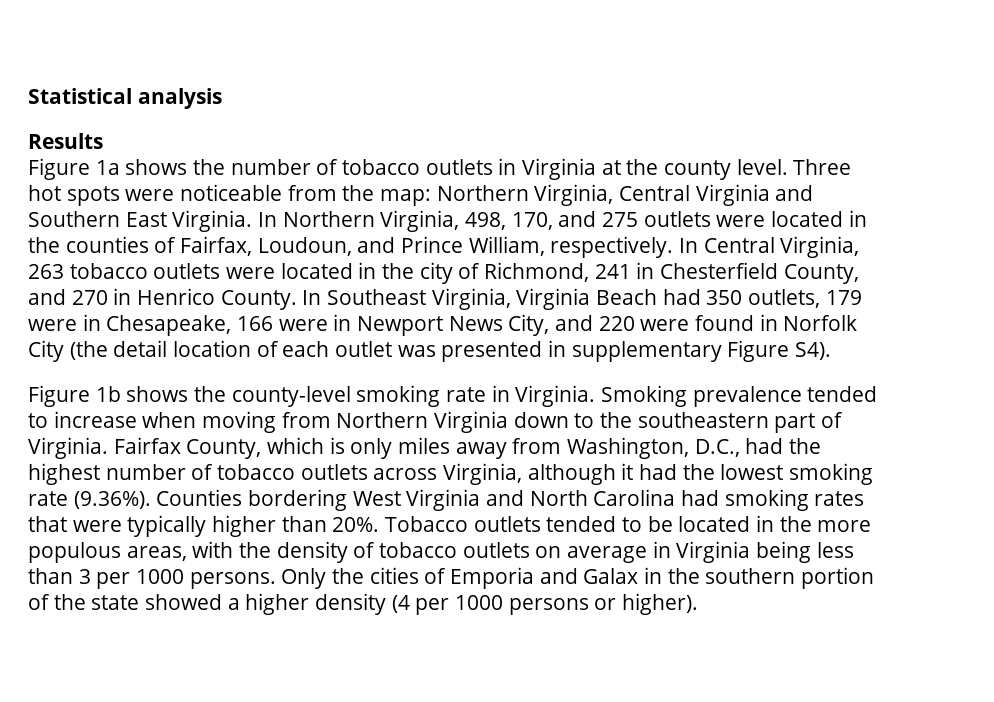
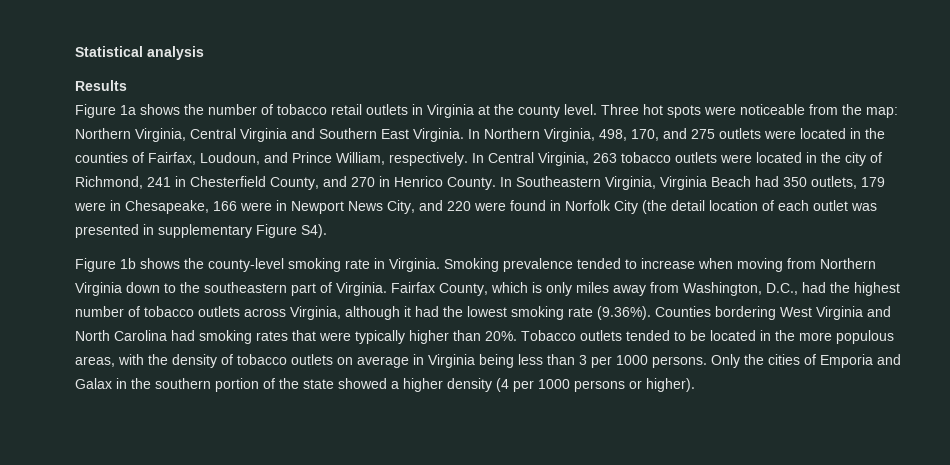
- Figure 1a shows the number of tobacco outlets in Virginia at the county level.
+ Figure 1a shows the number of tobacco retail outlets in Virginia at the county level.
- In Southeast Virginia, Virginia Beach had 350 outlets, 179 were in Chesapeake, 166 were in Newport News City, and 220 were found in Norfolk City (the detail location of each outlet was presented in supplementary Figure S4).
+ In Southeastern Virginia, Virginia Beach had 350 outlets, 179 were in Chesapeake, 166 were in Newport News City, and 220 were found in Norfolk City (the detail location of each outlet was presented in supplementary Figure S4).

